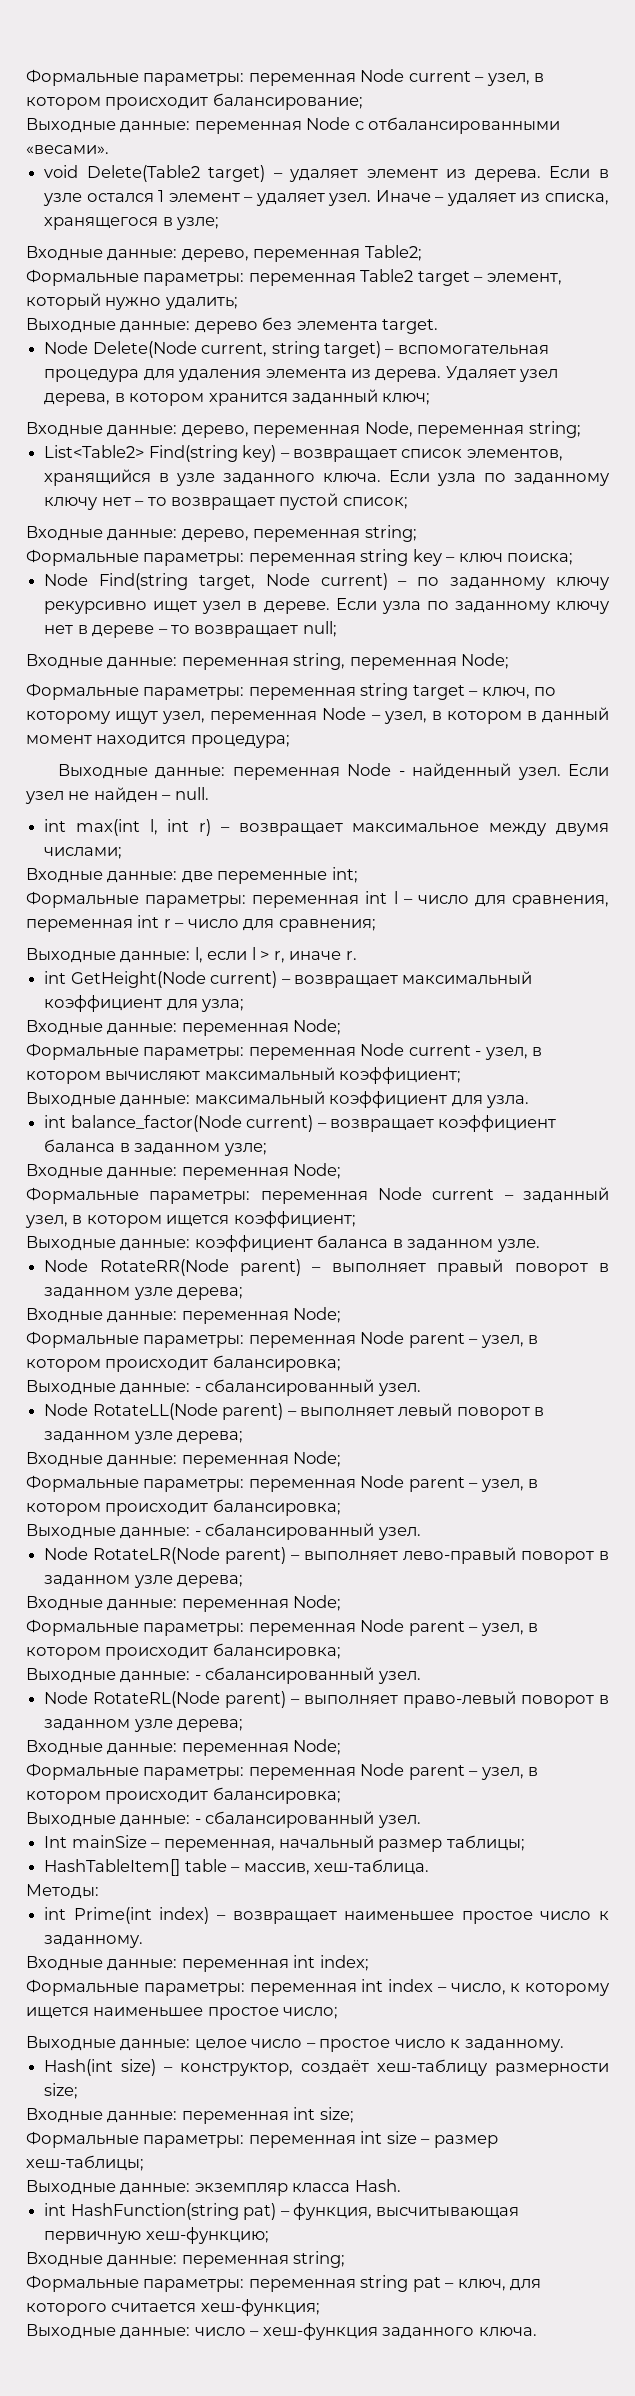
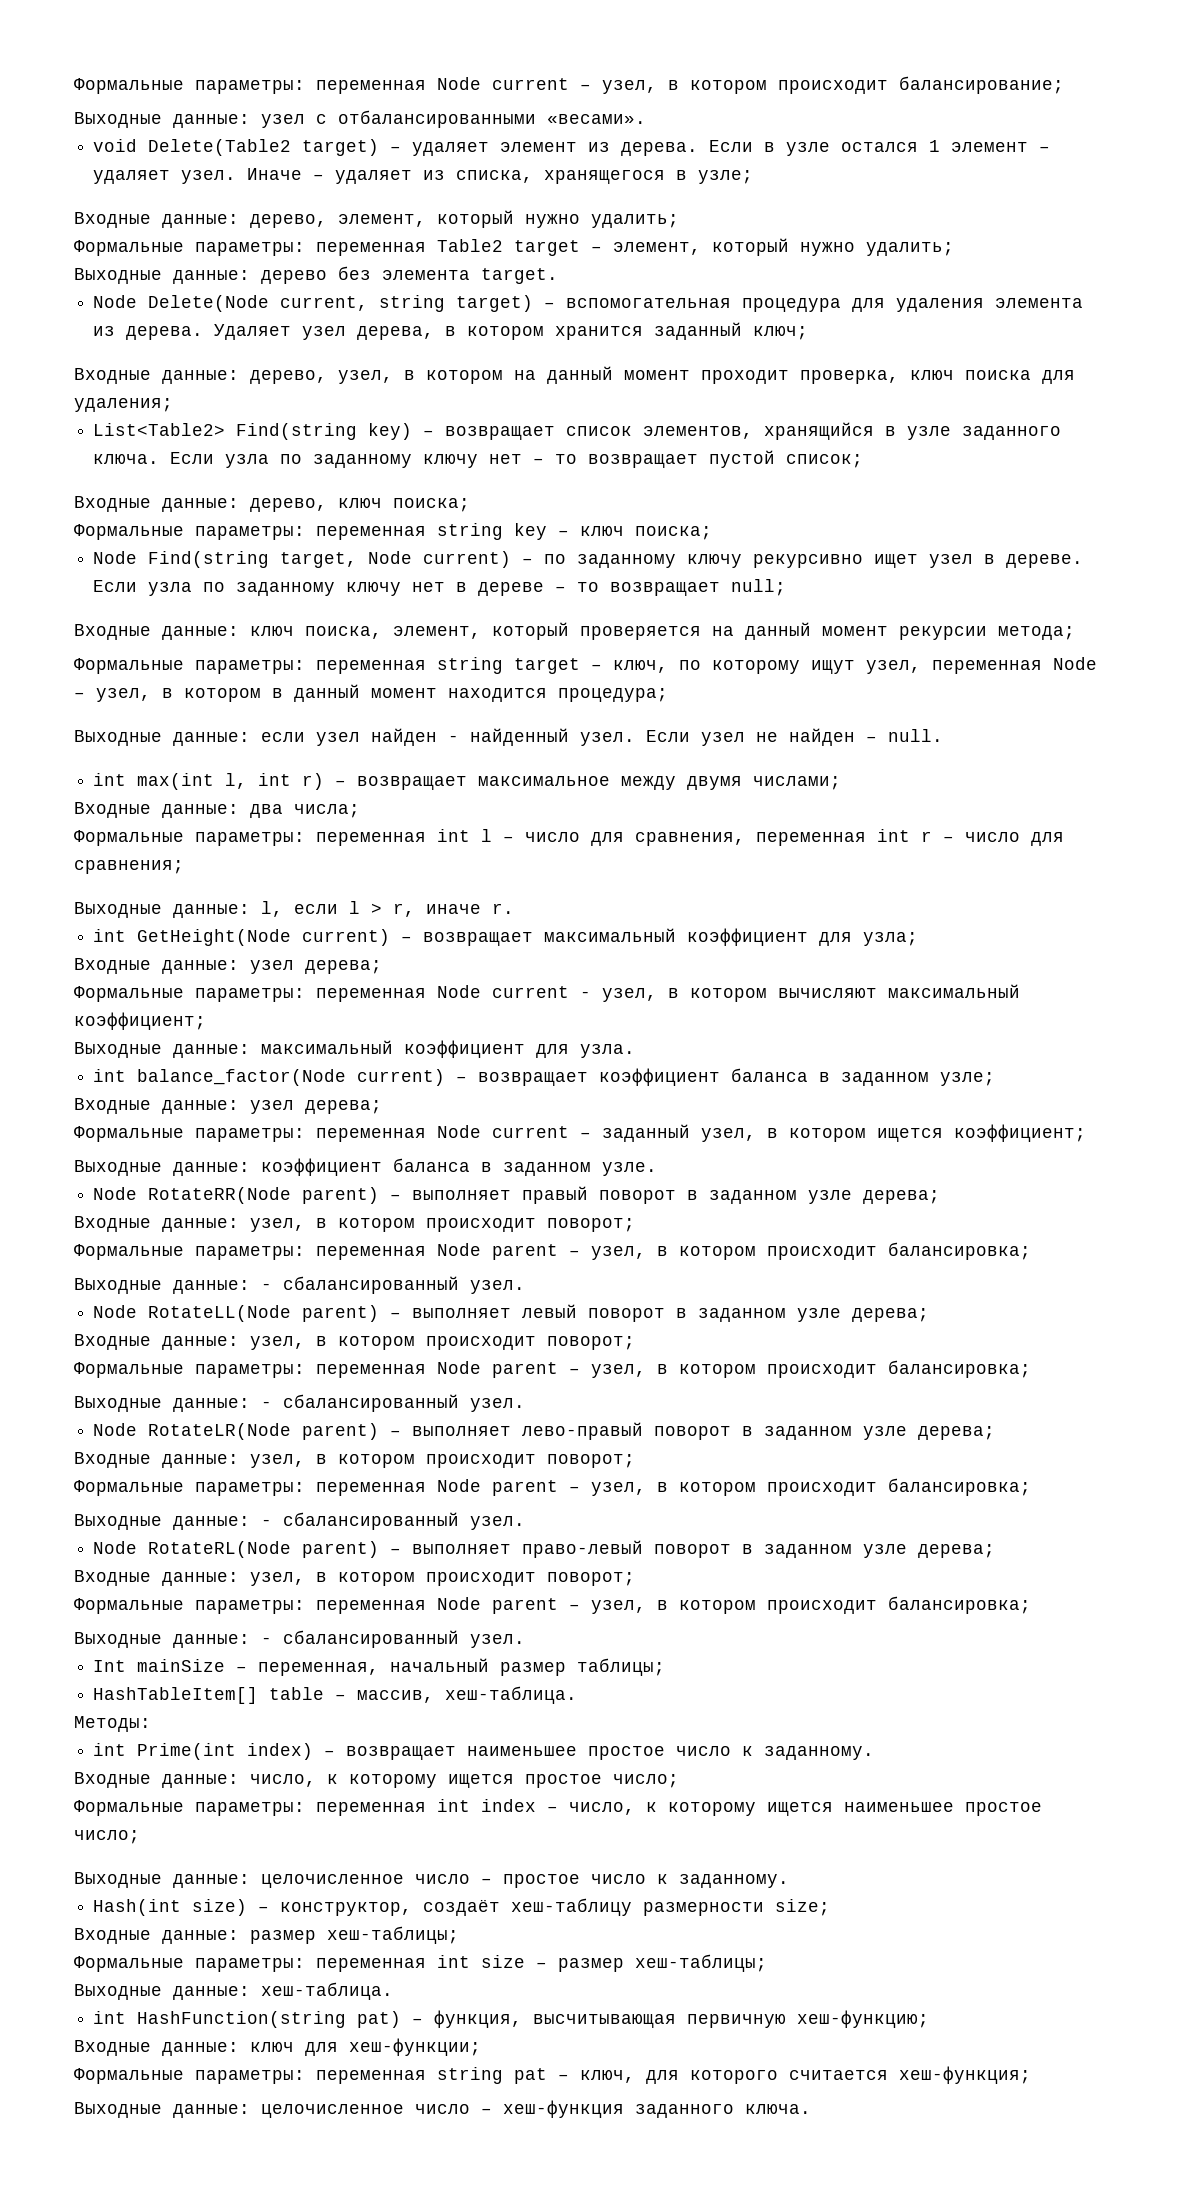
- Выходные данные: переменная Node с отбалансированными «весами».
+ Выходные данные: узел с отбалансированными «весами».
- Входные данные: дерево, переменная Table2;
+ Входные данные: дерево, элемент, который нужно удалить;
- Входные данные: дерево, переменная Node, переменная string;
+ Входные данные: дерево, узел, в котором на данный момент проходит проверка, ключ поиска для удаления;
- Входные данные: дерево, переменная string;
+ Входные данные: дерево, ключ поиска;
- Входные данные: переменная string, переменная Node;
+ Входные данные: ключ поиска, элемент, который проверяется на данный момент рекурсии метода;
- Выходные данные: переменная Node - найденный узел.
+ Выходные данные: если узел найден - найденный узел.
- Входные данные: две переменные int;
+ Входные данные: два числа;
  int GetHeight(Node current) – возвращает максимальный коэффициент для узла;
- Входные данные: переменная Node;
+ Входные данные: узел дерева;
  int balance_factor(Node current) – возвращает коэффициент баланса в заданном узле;
- Входные данные: переменная Node;
+ Входные данные: узел дерева;
  Node RotateRR(Node parent) – выполняет правый поворот в заданном узле дерева;
- Входные данные: переменная Node;
+ Входные данные: узел, в котором происходит поворот;
  Node RotateLL(Node parent) – выполняет левый поворот в заданном узле дерева;
- Входные данные: переменная Node;
+ Входные данные: узел, в котором происходит поворот;
  Node RotateLR(Node parent) – выполняет лево-правый поворот в заданном узле дерева;
- Входные данные: переменная Node;
+ Входные данные: узел, в котором происходит поворот;
  Node RotateRL(Node parent) – выполняет право-левый поворот в заданном узле дерева;
- Входные данные: переменная Node;
+ Входные данные: узел, в котором происходит поворот;
- Входные данные: переменная int index;
+ Входные данные: число, к которому ищется простое число;
- Выходные данные: целое число – простое число к заданному.
+ Выходные данные: целочисленное число – простое число к заданному.
- Входные данные: переменная int size;
+ Входные данные: размер хеш-таблицы;
- Выходные данные: экземпляр класса Hash.
+ Выходные данные: хеш-таблица.
- Входные данные: переменная string;
+ Входные данные: ключ для хеш-функции;
- Выходные данные: число – хеш-функция заданного ключа.
+ Выходные данные: целочисленное число – хеш-функция заданного ключа.

